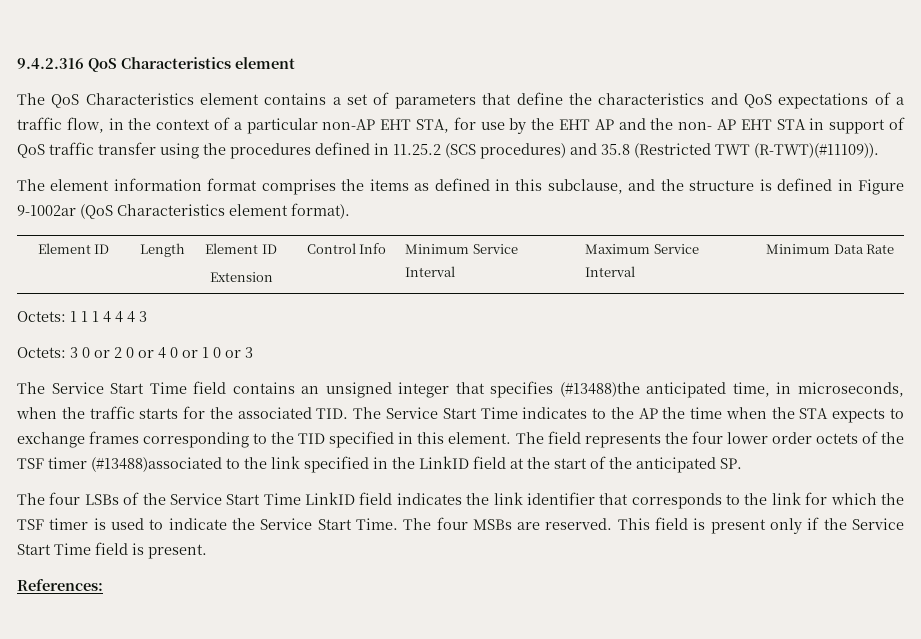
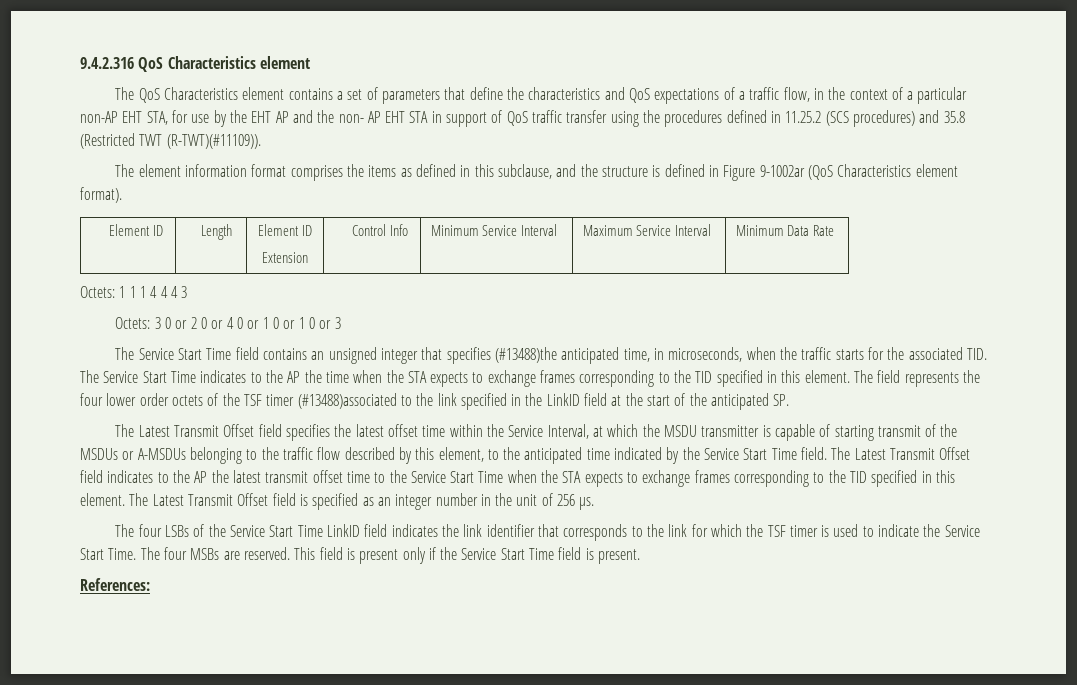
- Octets: 3 0 or 2 0 or 4 0 or 1 0 or 3
+ Octets: 3 0 or 2 0 or 4 0 or 1 0 or 1 0 or 3
+ The Latest Transmit Offset field specifies the latest offset time within the Service Interval, at which the MSDU transmitter is capable of starting transmit of the MSDUs or A-MSDUs belonging to the traffic flow described by this element, to the anticipated time indicated by the Service Start Time field. The Latest Transmit Offset field indicates to the AP the latest transmit offset time to the Service Start Time when the STA expects to exchange frames corresponding to the TID specified in this element. The Latest Transmit Offset field is specified as an integer number in the unit of 256 μs.

